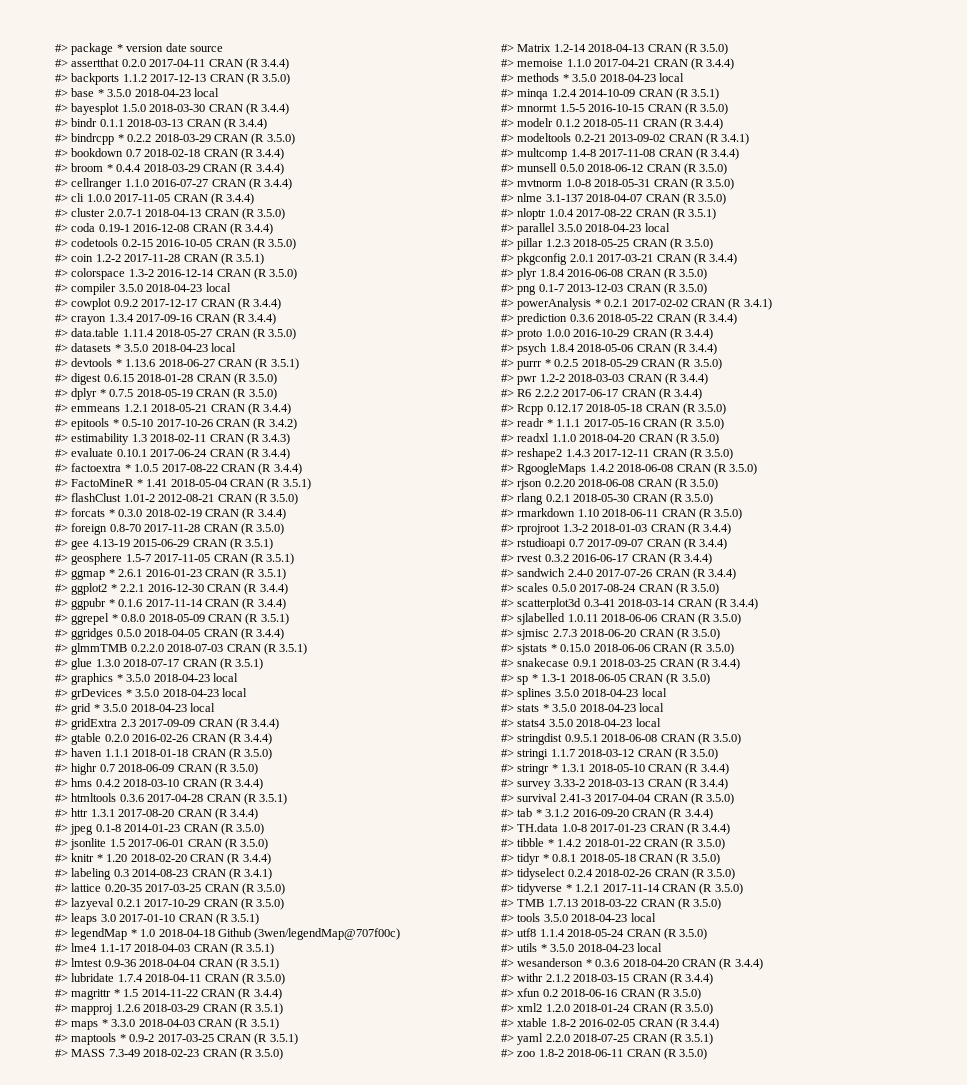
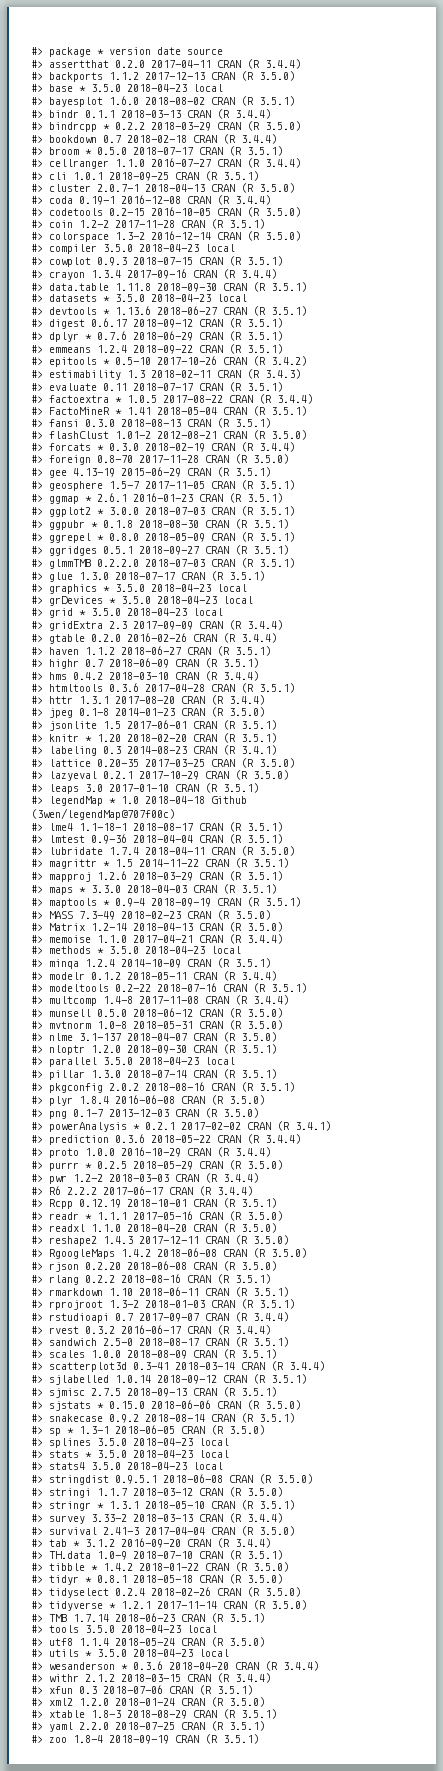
- #> bayesplot 1.5.0 2018-03-30 CRAN (R 3.4.4)
+ #> bayesplot 1.6.0 2018-08-02 CRAN (R 3.5.1)
- #> broom * 0.4.4 2018-03-29 CRAN (R 3.4.4)
+ #> broom * 0.5.0 2018-07-17 CRAN (R 3.5.1)
- #> cli 1.0.0 2017-11-05 CRAN (R 3.4.4)
+ #> cli 1.0.1 2018-09-25 CRAN (R 3.5.1)
- #> cowplot 0.9.2 2017-12-17 CRAN (R 3.4.4)
+ #> cowplot 0.9.3 2018-07-15 CRAN (R 3.5.1)
- #> data.table 1.11.4 2018-05-27 CRAN (R 3.5.0)
+ #> data.table 1.11.8 2018-09-30 CRAN (R 3.5.1)
- #> digest 0.6.15 2018-01-28 CRAN (R 3.5.0)
+ #> digest 0.6.17 2018-09-12 CRAN (R 3.5.1)
- #> dplyr * 0.7.5 2018-05-19 CRAN (R 3.5.0)
+ #> dplyr * 0.7.6 2018-06-29 CRAN (R 3.5.1)
- #> emmeans 1.2.1 2018-05-21 CRAN (R 3.4.4)
+ #> emmeans 1.2.4 2018-09-22 CRAN (R 3.5.1)
- #> evaluate 0.10.1 2017-06-24 CRAN (R 3.4.4)
+ #> evaluate 0.11 2018-07-17 CRAN (R 3.5.1)
+ #> fansi 0.3.0 2018-08-13 CRAN (R 3.5.1)
- #> ggplot2 * 2.2.1 2016-12-30 CRAN (R 3.4.4)
+ #> ggplot2 * 3.0.0 2018-07-03 CRAN (R 3.5.1)
- #> ggpubr * 0.1.6 2017-11-14 CRAN (R 3.4.4)
+ #> ggpubr * 0.1.8 2018-08-30 CRAN (R 3.5.1)
- #> ggridges 0.5.0 2018-04-05 CRAN (R 3.4.4)
+ #> ggridges 0.5.1 2018-09-27 CRAN (R 3.5.1)
- #> haven 1.1.1 2018-01-18 CRAN (R 3.5.0)
+ #> haven 1.1.2 2018-06-27 CRAN (R 3.5.1)
- #> highr 0.7 2018-06-09 CRAN (R 3.5.0)
+ #> highr 0.7 2018-06-09 CRAN (R 3.5.1)
- #> jsonlite 1.5 2017-06-01 CRAN (R 3.5.0)
+ #> jsonlite 1.5 2017-06-01 CRAN (R 3.5.1)
- #> knitr * 1.20 2018-02-20 CRAN (R 3.4.4)
+ #> knitr * 1.20 2018-02-20 CRAN (R 3.5.1)
- #> lme4 1.1-17 2018-04-03 CRAN (R 3.5.1)
+ #> lme4 1.1-18-1 2018-08-17 CRAN (R 3.5.1)
- #> magrittr * 1.5 2014-11-22 CRAN (R 3.4.4)
+ #> magrittr * 1.5 2014-11-22 CRAN (R 3.5.1)
- #> maptools * 0.9-2 2017-03-25 CRAN (R 3.5.1)
+ #> maptools * 0.9-4 2018-09-19 CRAN (R 3.5.1)
- #> mnormt 1.5-5 2016-10-15 CRAN (R 3.5.0)
- #> modeltools 0.2-21 2013-09-02 CRAN (R 3.4.1)
+ #> modeltools 0.2-22 2018-07-16 CRAN (R 3.5.1)
- #> nloptr 1.0.4 2017-08-22 CRAN (R 3.5.1)
+ #> nloptr 1.2.0 2018-09-30 CRAN (R 3.5.1)
- #> pillar 1.2.3 2018-05-25 CRAN (R 3.5.0)
+ #> pillar 1.3.0 2018-07-14 CRAN (R 3.5.1)
- #> pkgconfig 2.0.1 2017-03-21 CRAN (R 3.4.4)
+ #> pkgconfig 2.0.2 2018-08-16 CRAN (R 3.5.1)
- #> psych 1.8.4 2018-05-06 CRAN (R 3.4.4)
- #> Rcpp 0.12.17 2018-05-18 CRAN (R 3.5.0)
+ #> Rcpp 0.12.19 2018-10-01 CRAN (R 3.5.1)
- #> rlang 0.2.1 2018-05-30 CRAN (R 3.5.0)
+ #> rlang 0.2.2 2018-08-16 CRAN (R 3.5.1)
- #> rmarkdown 1.10 2018-06-11 CRAN (R 3.5.0)
+ #> rmarkdown 1.10 2018-06-11 CRAN (R 3.5.1)
- #> rprojroot 1.3-2 2018-01-03 CRAN (R 3.4.4)
+ #> rprojroot 1.3-2 2018-01-03 CRAN (R 3.5.1)
- #> sandwich 2.4-0 2017-07-26 CRAN (R 3.4.4)
+ #> sandwich 2.5-0 2018-08-17 CRAN (R 3.5.1)
- #> scales 0.5.0 2017-08-24 CRAN (R 3.5.0)
+ #> scales 1.0.0 2018-08-09 CRAN (R 3.5.1)
- #> sjlabelled 1.0.11 2018-06-06 CRAN (R 3.5.0)
+ #> sjlabelled 1.0.14 2018-09-12 CRAN (R 3.5.1)
- #> sjmisc 2.7.3 2018-06-20 CRAN (R 3.5.0)
+ #> sjmisc 2.7.5 2018-09-13 CRAN (R 3.5.1)
- #> snakecase 0.9.1 2018-03-25 CRAN (R 3.4.4)
+ #> snakecase 0.9.2 2018-08-14 CRAN (R 3.5.1)
- #> stringr * 1.3.1 2018-05-10 CRAN (R 3.4.4)
+ #> stringr * 1.3.1 2018-05-10 CRAN (R 3.5.1)
- #> TH.data 1.0-8 2017-01-23 CRAN (R 3.4.4)
+ #> TH.data 1.0-9 2018-07-10 CRAN (R 3.5.1)
- #> TMB 1.7.13 2018-03-22 CRAN (R 3.5.0)
+ #> TMB 1.7.14 2018-06-23 CRAN (R 3.5.1)
- #> xfun 0.2 2018-06-16 CRAN (R 3.5.0)
+ #> xfun 0.3 2018-07-06 CRAN (R 3.5.1)
- #> xtable 1.8-2 2016-02-05 CRAN (R 3.4.4)
+ #> xtable 1.8-3 2018-08-29 CRAN (R 3.5.1)
- #> zoo 1.8-2 2018-06-11 CRAN (R 3.5.0)
+ #> zoo 1.8-4 2018-09-19 CRAN (R 3.5.1)

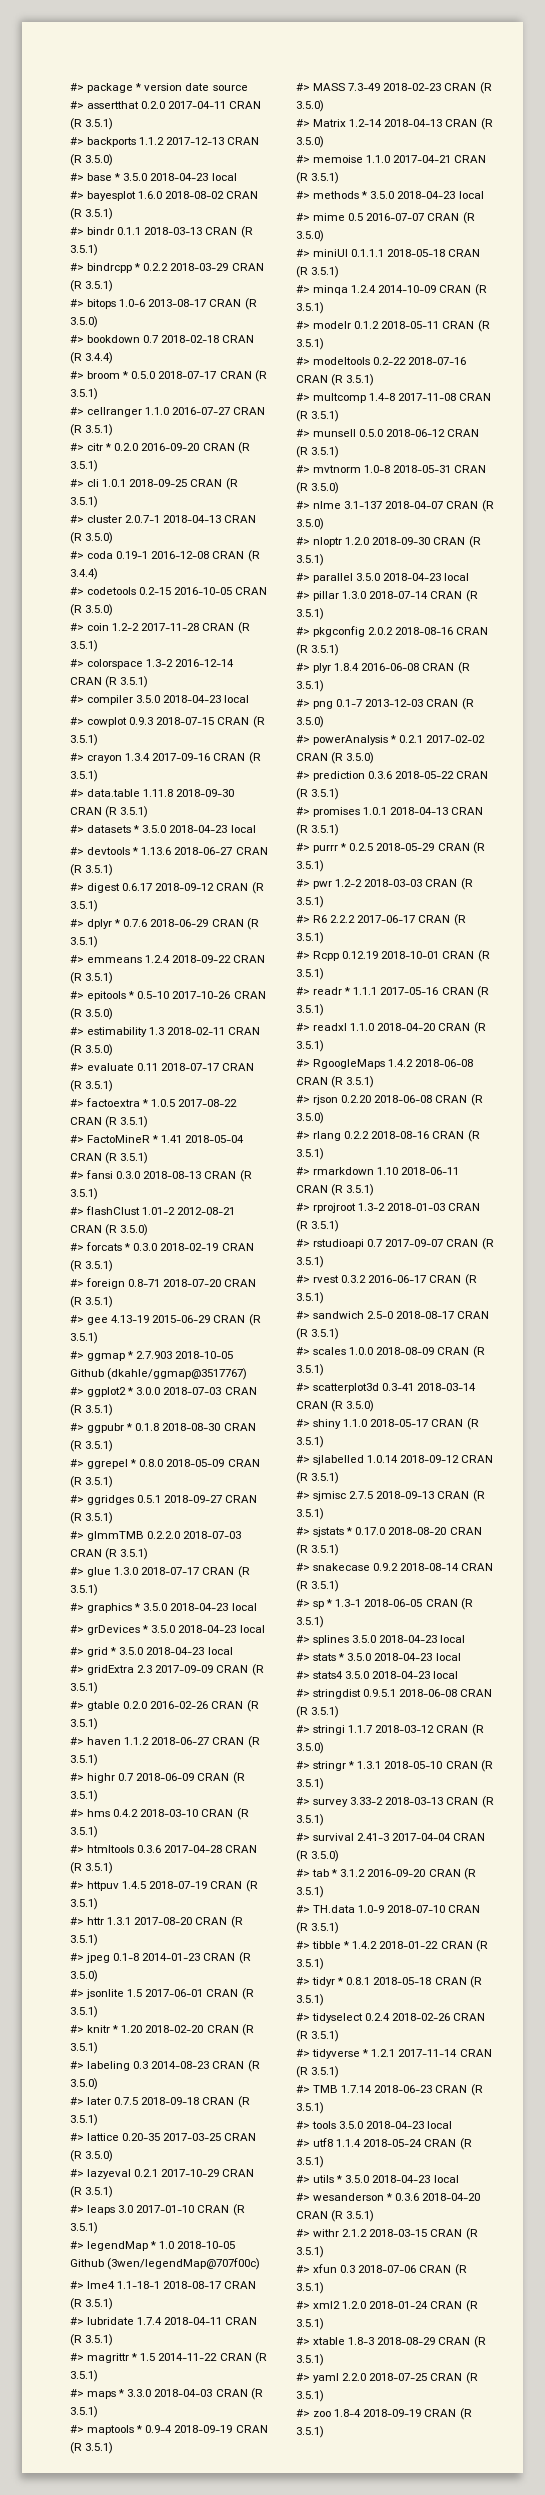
- #> assertthat 0.2.0 2017-04-11 CRAN (R 3.4.4)
+ #> assertthat 0.2.0 2017-04-11 CRAN (R 3.5.1)
- #> bindr 0.1.1 2018-03-13 CRAN (R 3.4.4)
+ #> bindr 0.1.1 2018-03-13 CRAN (R 3.5.1)
- #> bindrcpp * 0.2.2 2018-03-29 CRAN (R 3.5.0)
+ #> bindrcpp * 0.2.2 2018-03-29 CRAN (R 3.5.1)
+ #> bitops 1.0-6 2013-08-17 CRAN (R 3.5.0)
- #> cellranger 1.1.0 2016-07-27 CRAN (R 3.4.4)
+ #> cellranger 1.1.0 2016-07-27 CRAN (R 3.5.1)
+ #> citr * 0.2.0 2016-09-20 CRAN (R 3.5.1)
- #> colorspace 1.3-2 2016-12-14 CRAN (R 3.5.0)
+ #> colorspace 1.3-2 2016-12-14 CRAN (R 3.5.1)
- #> crayon 1.3.4 2017-09-16 CRAN (R 3.4.4)
+ #> crayon 1.3.4 2017-09-16 CRAN (R 3.5.1)
- #> epitools * 0.5-10 2017-10-26 CRAN (R 3.4.2)
+ #> epitools * 0.5-10 2017-10-26 CRAN (R 3.5.0)
- #> estimability 1.3 2018-02-11 CRAN (R 3.4.3)
+ #> estimability 1.3 2018-02-11 CRAN (R 3.5.0)
- #> factoextra * 1.0.5 2017-08-22 CRAN (R 3.4.4)
+ #> factoextra * 1.0.5 2017-08-22 CRAN (R 3.5.1)
- #> forcats * 0.3.0 2018-02-19 CRAN (R 3.4.4)
+ #> forcats * 0.3.0 2018-02-19 CRAN (R 3.5.1)
- #> foreign 0.8-70 2017-11-28 CRAN (R 3.5.0)
+ #> foreign 0.8-71 2018-07-20 CRAN (R 3.5.1)
- #> geosphere 1.5-7 2017-11-05 CRAN (R 3.5.1)
- #> ggmap * 2.6.1 2016-01-23 CRAN (R 3.5.1)
+ #> ggmap * 2.7.903 2018-10-05 Github (dkahle/ggmap@3517767)
- #> gridExtra 2.3 2017-09-09 CRAN (R 3.4.4)
+ #> gridExtra 2.3 2017-09-09 CRAN (R 3.5.1)
- #> gtable 0.2.0 2016-02-26 CRAN (R 3.4.4)
+ #> gtable 0.2.0 2016-02-26 CRAN (R 3.5.1)
- #> hms 0.4.2 2018-03-10 CRAN (R 3.4.4)
+ #> hms 0.4.2 2018-03-10 CRAN (R 3.5.1)
+ #> httpuv 1.4.5 2018-07-19 CRAN (R 3.5.1)
- #> httr 1.3.1 2017-08-20 CRAN (R 3.4.4)
+ #> httr 1.3.1 2017-08-20 CRAN (R 3.5.1)
- #> labeling 0.3 2014-08-23 CRAN (R 3.4.1)
+ #> labeling 0.3 2014-08-23 CRAN (R 3.5.0)
+ #> later 0.7.5 2018-09-18 CRAN (R 3.5.1)
- #> lazyeval 0.2.1 2017-10-29 CRAN (R 3.5.0)
+ #> lazyeval 0.2.1 2017-10-29 CRAN (R 3.5.1)
- #> legendMap * 1.0 2018-04-18 Github (3wen/legendMap@707f00c)
+ #> legendMap * 1.0 2018-10-05 Github (3wen/legendMap@707f00c)
- #> lmtest 0.9-36 2018-04-04 CRAN (R 3.5.1)
- #> lubridate 1.7.4 2018-04-11 CRAN (R 3.5.0)
+ #> lubridate 1.7.4 2018-04-11 CRAN (R 3.5.1)
- #> mapproj 1.2.6 2018-03-29 CRAN (R 3.5.1)
- #> memoise 1.1.0 2017-04-21 CRAN (R 3.4.4)
+ #> memoise 1.1.0 2017-04-21 CRAN (R 3.5.1)
+ #> mime 0.5 2016-07-07 CRAN (R 3.5.0)
+ #> miniUI 0.1.1.1 2018-05-18 CRAN (R 3.5.1)
- #> modelr 0.1.2 2018-05-11 CRAN (R 3.4.4)
+ #> modelr 0.1.2 2018-05-11 CRAN (R 3.5.1)
- #> multcomp 1.4-8 2017-11-08 CRAN (R 3.4.4)
+ #> multcomp 1.4-8 2017-11-08 CRAN (R 3.5.1)
- #> munsell 0.5.0 2018-06-12 CRAN (R 3.5.0)
+ #> munsell 0.5.0 2018-06-12 CRAN (R 3.5.1)
- #> plyr 1.8.4 2016-06-08 CRAN (R 3.5.0)
+ #> plyr 1.8.4 2016-06-08 CRAN (R 3.5.1)
- #> powerAnalysis * 0.2.1 2017-02-02 CRAN (R 3.4.1)
+ #> powerAnalysis * 0.2.1 2017-02-02 CRAN (R 3.5.0)
- #> prediction 0.3.6 2018-05-22 CRAN (R 3.4.4)
- #> proto 1.0.0 2016-10-29 CRAN (R 3.4.4)
+ #> prediction 0.3.6 2018-05-22 CRAN (R 3.5.1)
+ #> promises 1.0.1 2018-04-13 CRAN (R 3.5.1)
- #> purrr * 0.2.5 2018-05-29 CRAN (R 3.5.0)
+ #> purrr * 0.2.5 2018-05-29 CRAN (R 3.5.1)
- #> pwr 1.2-2 2018-03-03 CRAN (R 3.4.4)
+ #> pwr 1.2-2 2018-03-03 CRAN (R 3.5.1)
- #> R6 2.2.2 2017-06-17 CRAN (R 3.4.4)
+ #> R6 2.2.2 2017-06-17 CRAN (R 3.5.1)
- #> readr * 1.1.1 2017-05-16 CRAN (R 3.5.0)
+ #> readr * 1.1.1 2017-05-16 CRAN (R 3.5.1)
- #> readxl 1.1.0 2018-04-20 CRAN (R 3.5.0)
- #> reshape2 1.4.3 2017-12-11 CRAN (R 3.5.0)
+ #> readxl 1.1.0 2018-04-20 CRAN (R 3.5.1)
- #> RgoogleMaps 1.4.2 2018-06-08 CRAN (R 3.5.0)
+ #> RgoogleMaps 1.4.2 2018-06-08 CRAN (R 3.5.1)
- #> rstudioapi 0.7 2017-09-07 CRAN (R 3.4.4)
+ #> rstudioapi 0.7 2017-09-07 CRAN (R 3.5.1)
- #> rvest 0.3.2 2016-06-17 CRAN (R 3.4.4)
+ #> rvest 0.3.2 2016-06-17 CRAN (R 3.5.1)
- #> scatterplot3d 0.3-41 2018-03-14 CRAN (R 3.4.4)
+ #> scatterplot3d 0.3-41 2018-03-14 CRAN (R 3.5.0)
+ #> shiny 1.1.0 2018-05-17 CRAN (R 3.5.1)
- #> sjstats * 0.15.0 2018-06-06 CRAN (R 3.5.0)
+ #> sjstats * 0.17.0 2018-08-20 CRAN (R 3.5.1)
- #> sp * 1.3-1 2018-06-05 CRAN (R 3.5.0)
+ #> sp * 1.3-1 2018-06-05 CRAN (R 3.5.1)
- #> stringdist 0.9.5.1 2018-06-08 CRAN (R 3.5.0)
+ #> stringdist 0.9.5.1 2018-06-08 CRAN (R 3.5.1)
- #> survey 3.33-2 2018-03-13 CRAN (R 3.4.4)
+ #> survey 3.33-2 2018-03-13 CRAN (R 3.5.1)
- #> tab * 3.1.2 2016-09-20 CRAN (R 3.4.4)
+ #> tab * 3.1.2 2016-09-20 CRAN (R 3.5.1)
- #> tibble * 1.4.2 2018-01-22 CRAN (R 3.5.0)
+ #> tibble * 1.4.2 2018-01-22 CRAN (R 3.5.1)
- #> tidyr * 0.8.1 2018-05-18 CRAN (R 3.5.0)
+ #> tidyr * 0.8.1 2018-05-18 CRAN (R 3.5.1)
- #> tidyselect 0.2.4 2018-02-26 CRAN (R 3.5.0)
+ #> tidyselect 0.2.4 2018-02-26 CRAN (R 3.5.1)
- #> tidyverse * 1.2.1 2017-11-14 CRAN (R 3.5.0)
+ #> tidyverse * 1.2.1 2017-11-14 CRAN (R 3.5.1)
- #> utf8 1.1.4 2018-05-24 CRAN (R 3.5.0)
+ #> utf8 1.1.4 2018-05-24 CRAN (R 3.5.1)
- #> wesanderson * 0.3.6 2018-04-20 CRAN (R 3.4.4)
+ #> wesanderson * 0.3.6 2018-04-20 CRAN (R 3.5.1)
- #> withr 2.1.2 2018-03-15 CRAN (R 3.4.4)
+ #> withr 2.1.2 2018-03-15 CRAN (R 3.5.1)
- #> xml2 1.2.0 2018-01-24 CRAN (R 3.5.0)
+ #> xml2 1.2.0 2018-01-24 CRAN (R 3.5.1)

